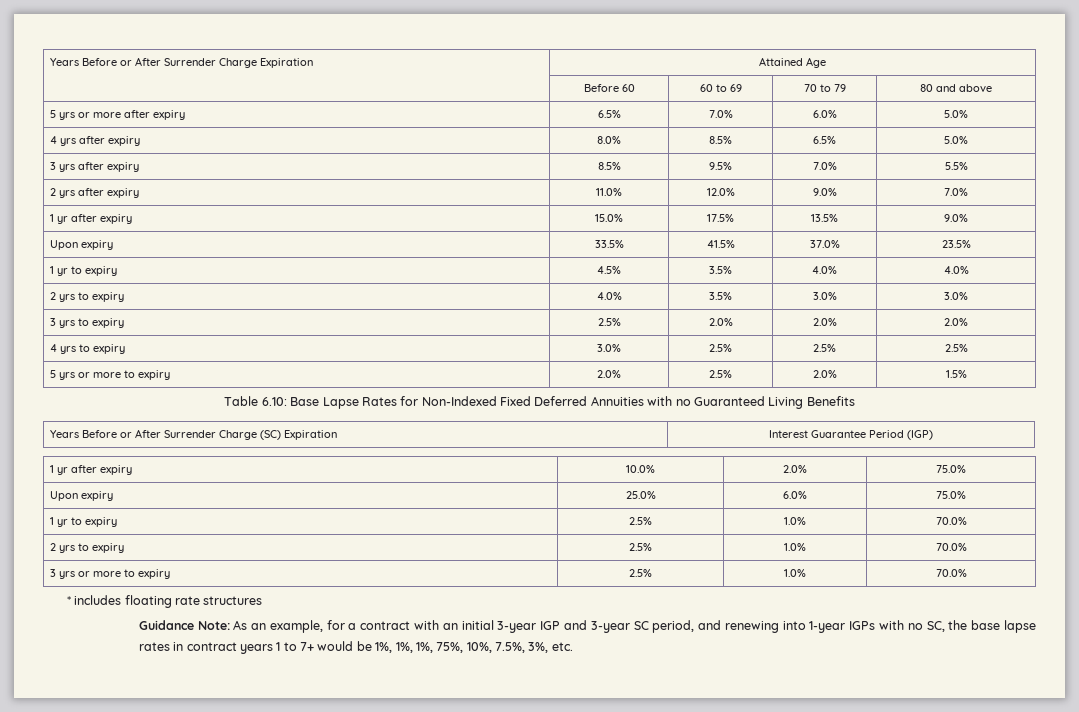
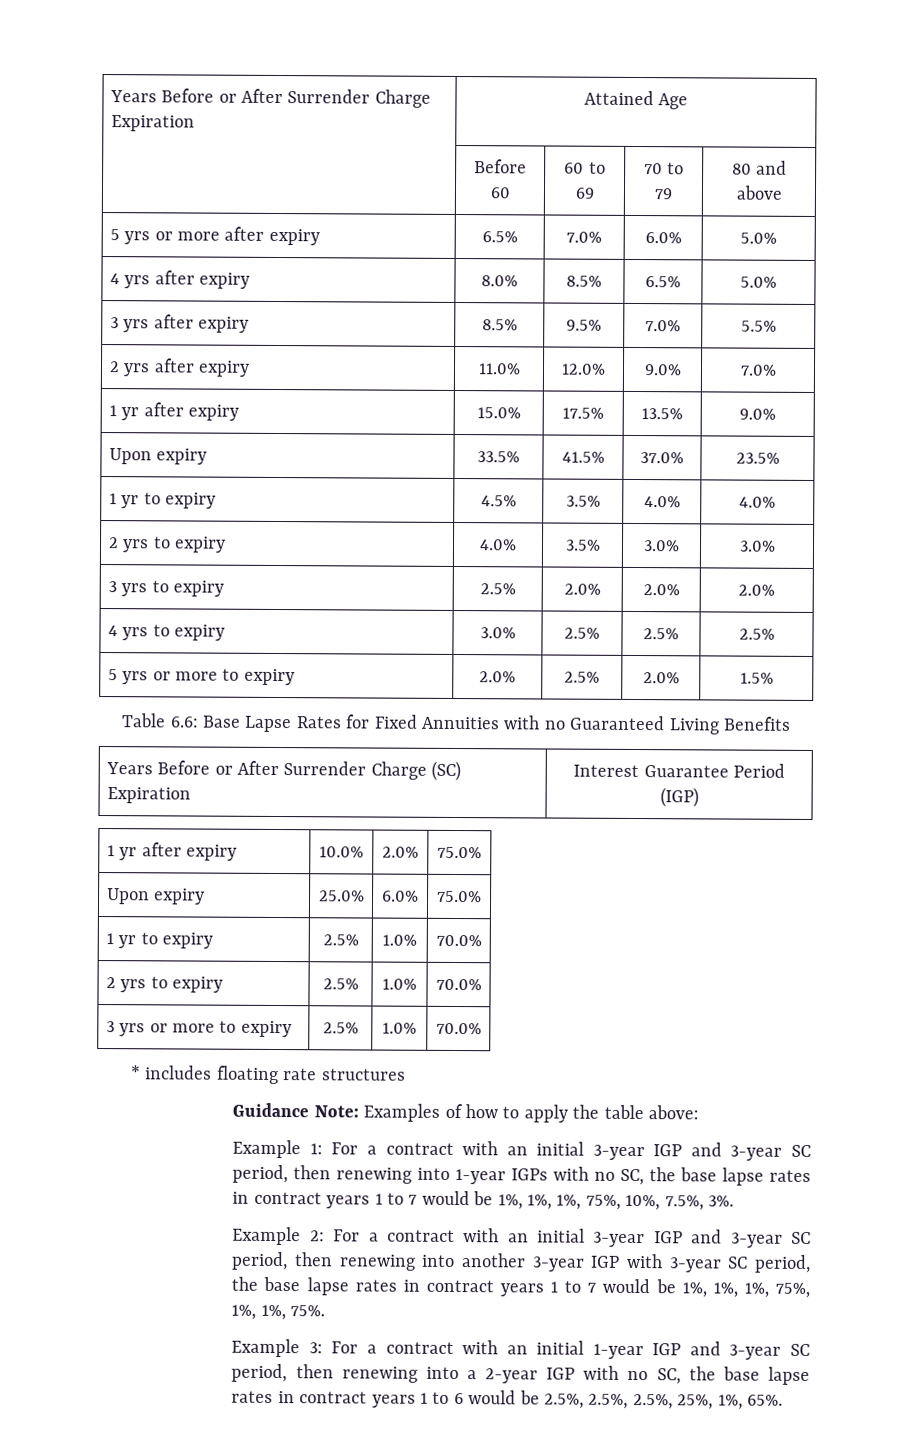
- Table 6.10: Base Lapse Rates for Non-Indexed Fixed Deferred Annuities with no Guaranteed Living Benefits
+ Table 6.6: Base Lapse Rates for Fixed Annuities with no Guaranteed Living Benefits
- Guidance Note: As an example, for a contract with an initial 3-year IGP and 3-year SC period, and renewing into 1-year IGPs with no SC, the base lapse rates in contract years 1 to 7+ would be 1%, 1%, 1%, 75%, 10%, 7.5%, 3%, etc.
+ Guidance Note: Examples of how to apply the table above:
+ Example 1: For a contract with an initial 3-year IGP and 3-year SC period, then renewing into 1-year IGPs with no SC, the base lapse rates in contract years 1 to 7 would be 1%, 1%, 1%, 75%, 10%, 7.5%, 3%.
+ Example 2: For a contract with an initial 3-year IGP and 3-year SC period, then renewing into another 3-year IGP with 3-year SC period, the base lapse rates in contract years 1 to 7 would be 1%, 1%, 1%, 75%, 1%, 1%, 75%.
+ Example 3: For a contract with an initial 1-year IGP and 3-year SC period, then renewing into a 2-year IGP with no SC, the base lapse rates in contract years 1 to 6 would be 2.5%, 2.5%, 2.5%, 25%, 1%, 65%.

